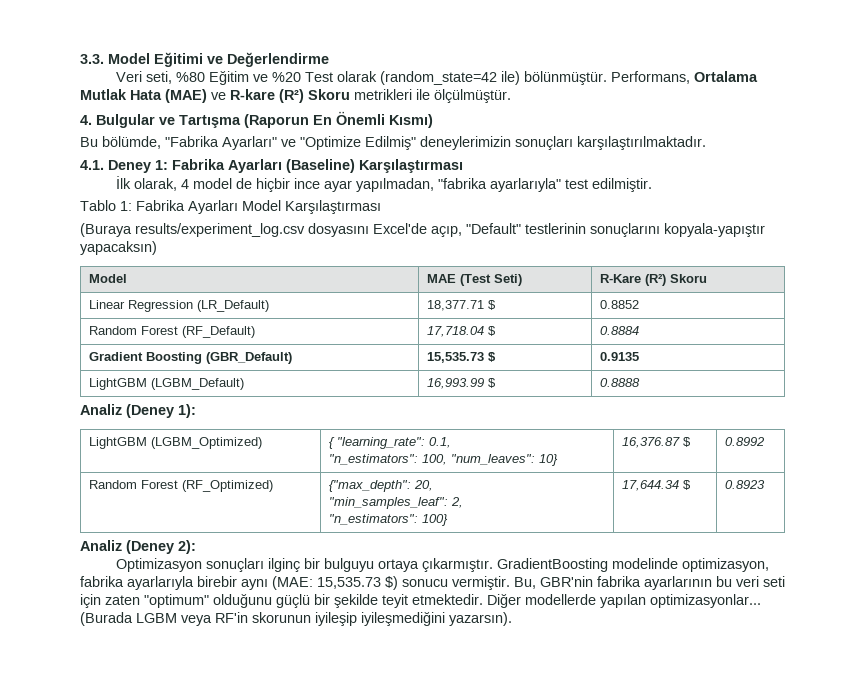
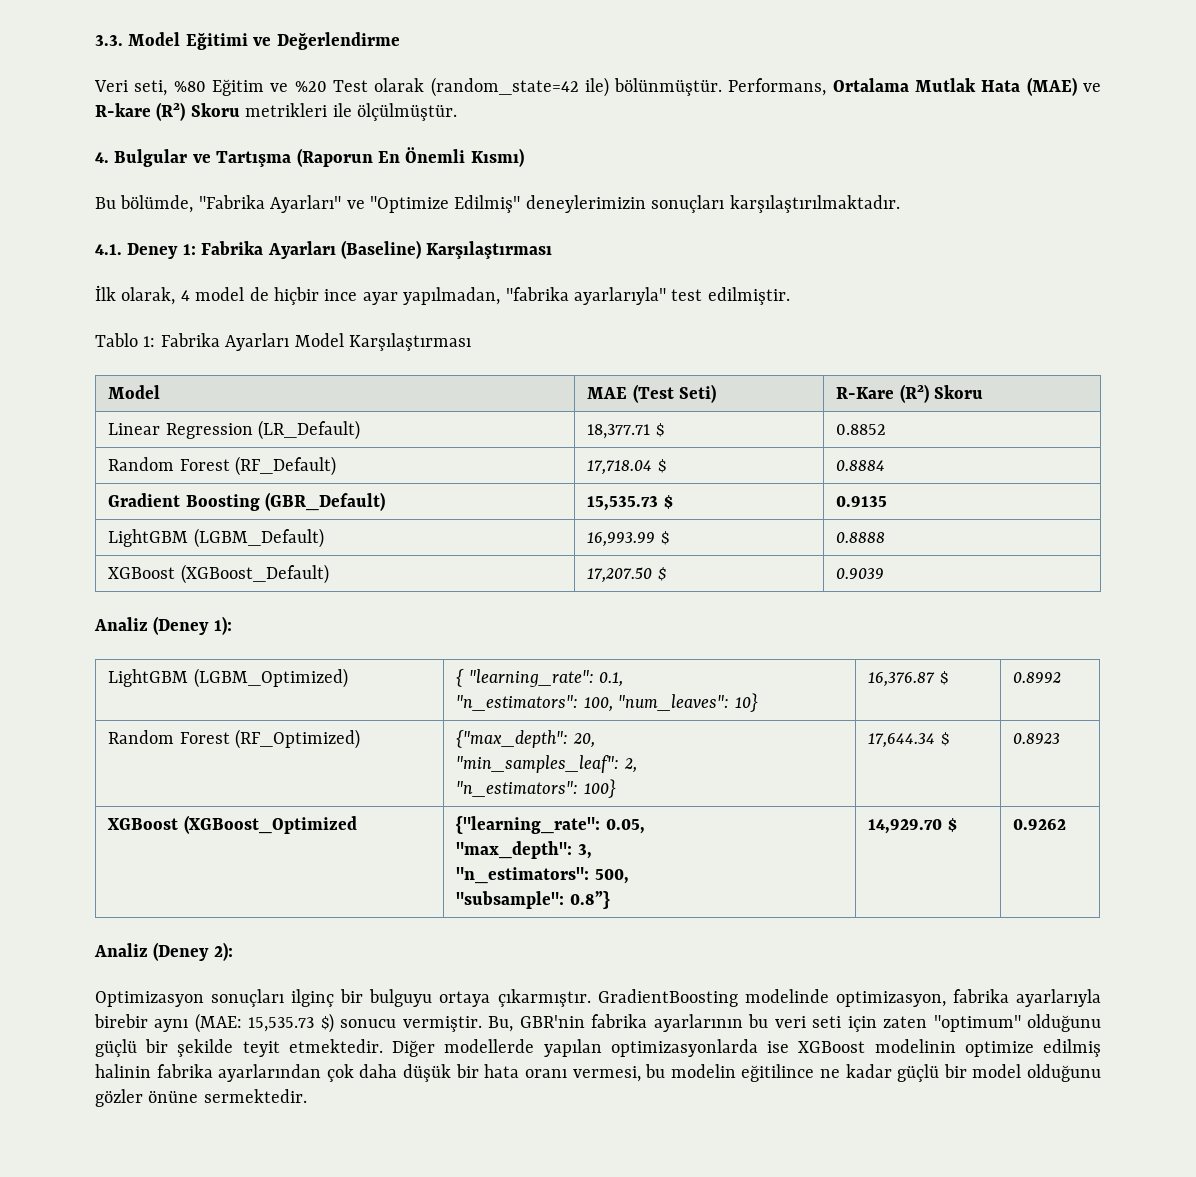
- (Buraya results/experiment_log.csv dosyasını Excel'de açıp, "Default" testlerinin sonuçlarını kopyala-yapıştır yapacaksın)
+ XGBoost (XGBoost_Default) | 17,207.50 $ | 0.9039
+ XGBoost (XGBoost_Optimized | {"learning_rate": 0.05,
+ "max_depth": 3,
+ "n_estimators": 500,
+ "subsample": 0.8”} | 14,929.70 $ | 0.9262
- Diğer modellerde yapılan optimizasyonlar... (Burada LGBM veya RF'in skorunun iyileşip iyileşmediğini yazarsın).
+ Diğer modellerde yapılan optimizasyonlarda ise XGBoost modelinin optimize edilmiş halinin fabrika ayarlarından çok daha düşük bir hata oranı vermesi, bu modelin eğitilince ne kadar güçlü bir model olduğunu gözler önüne sermektedir.

